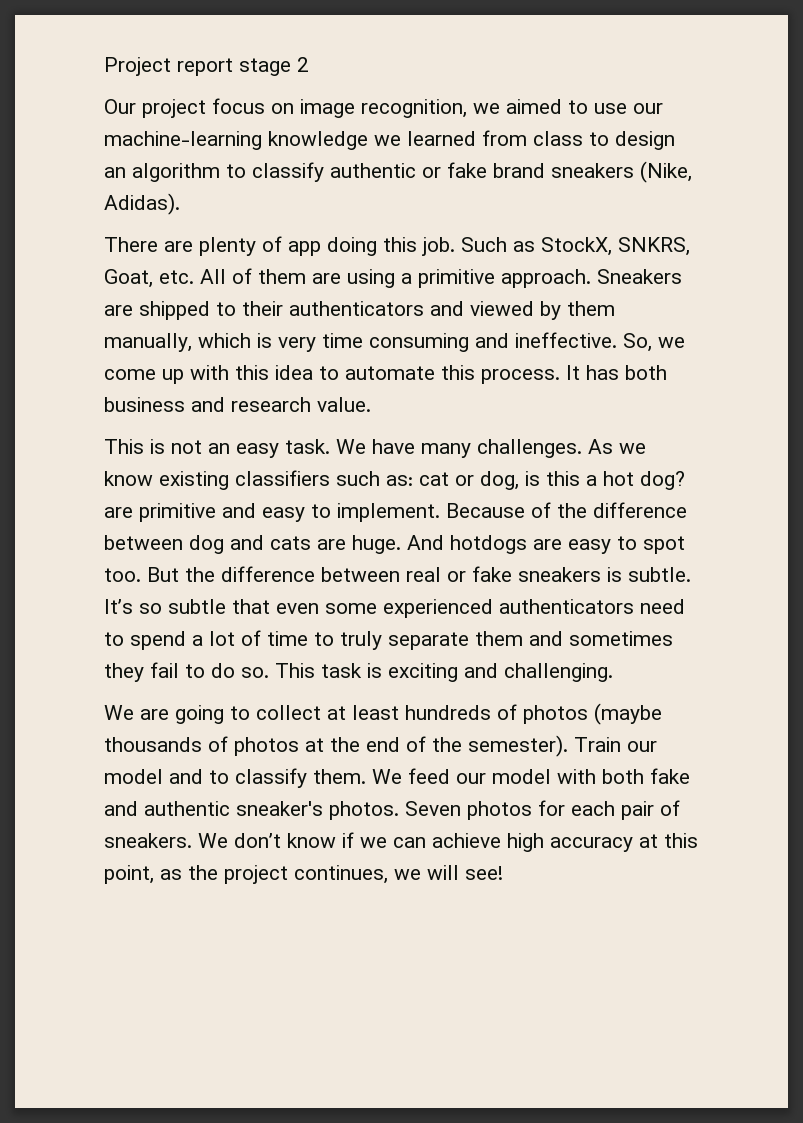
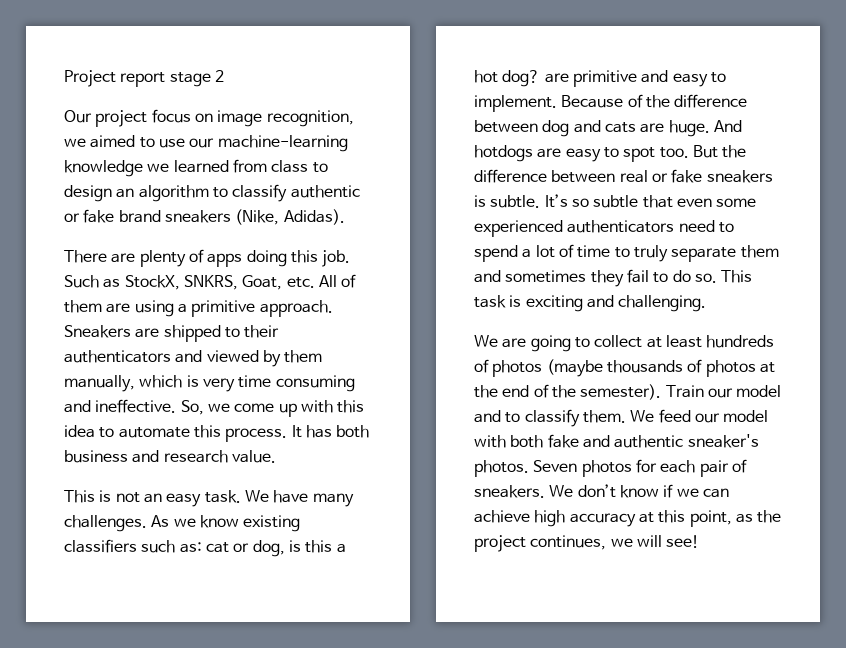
- There are plenty of app doing this job.
+ There are plenty of apps doing this job.

